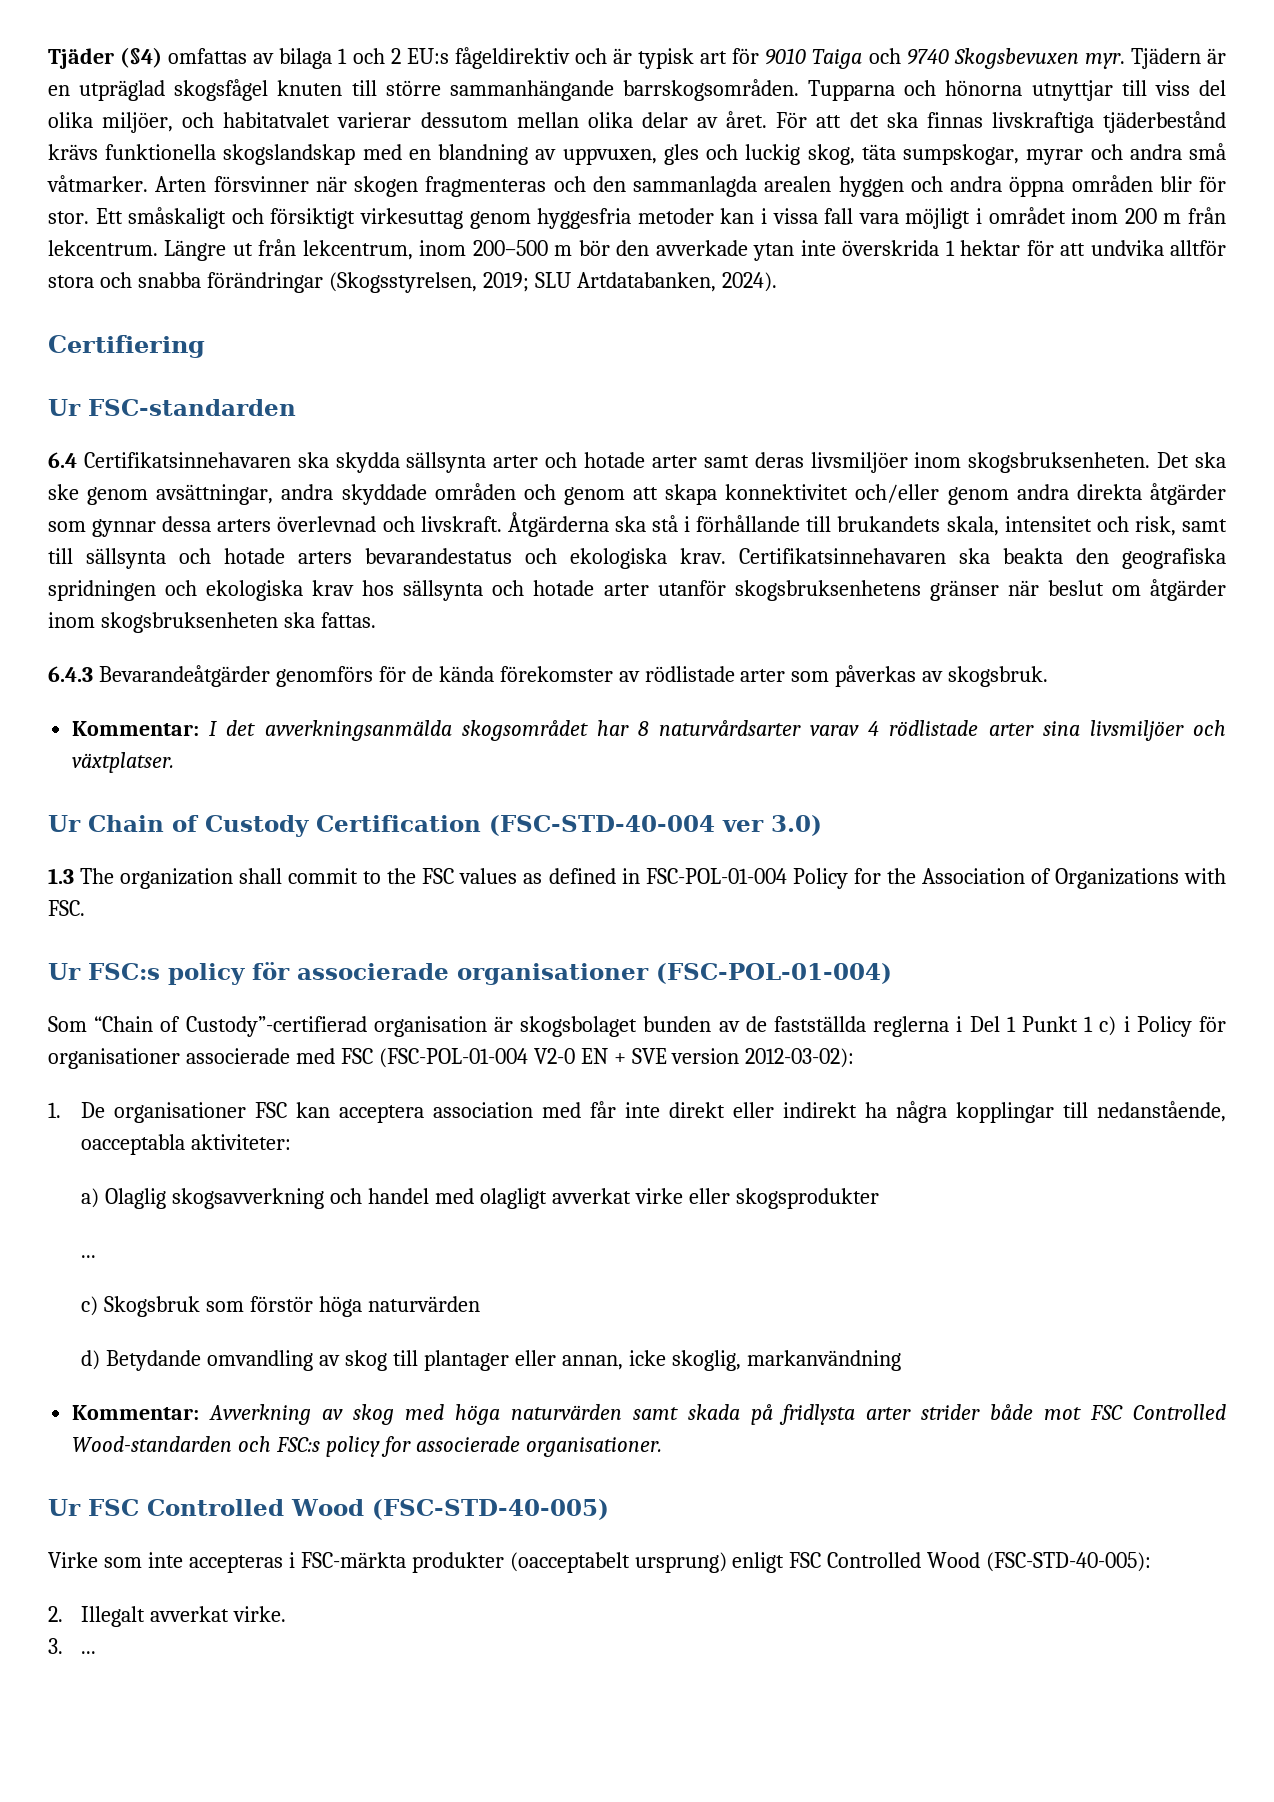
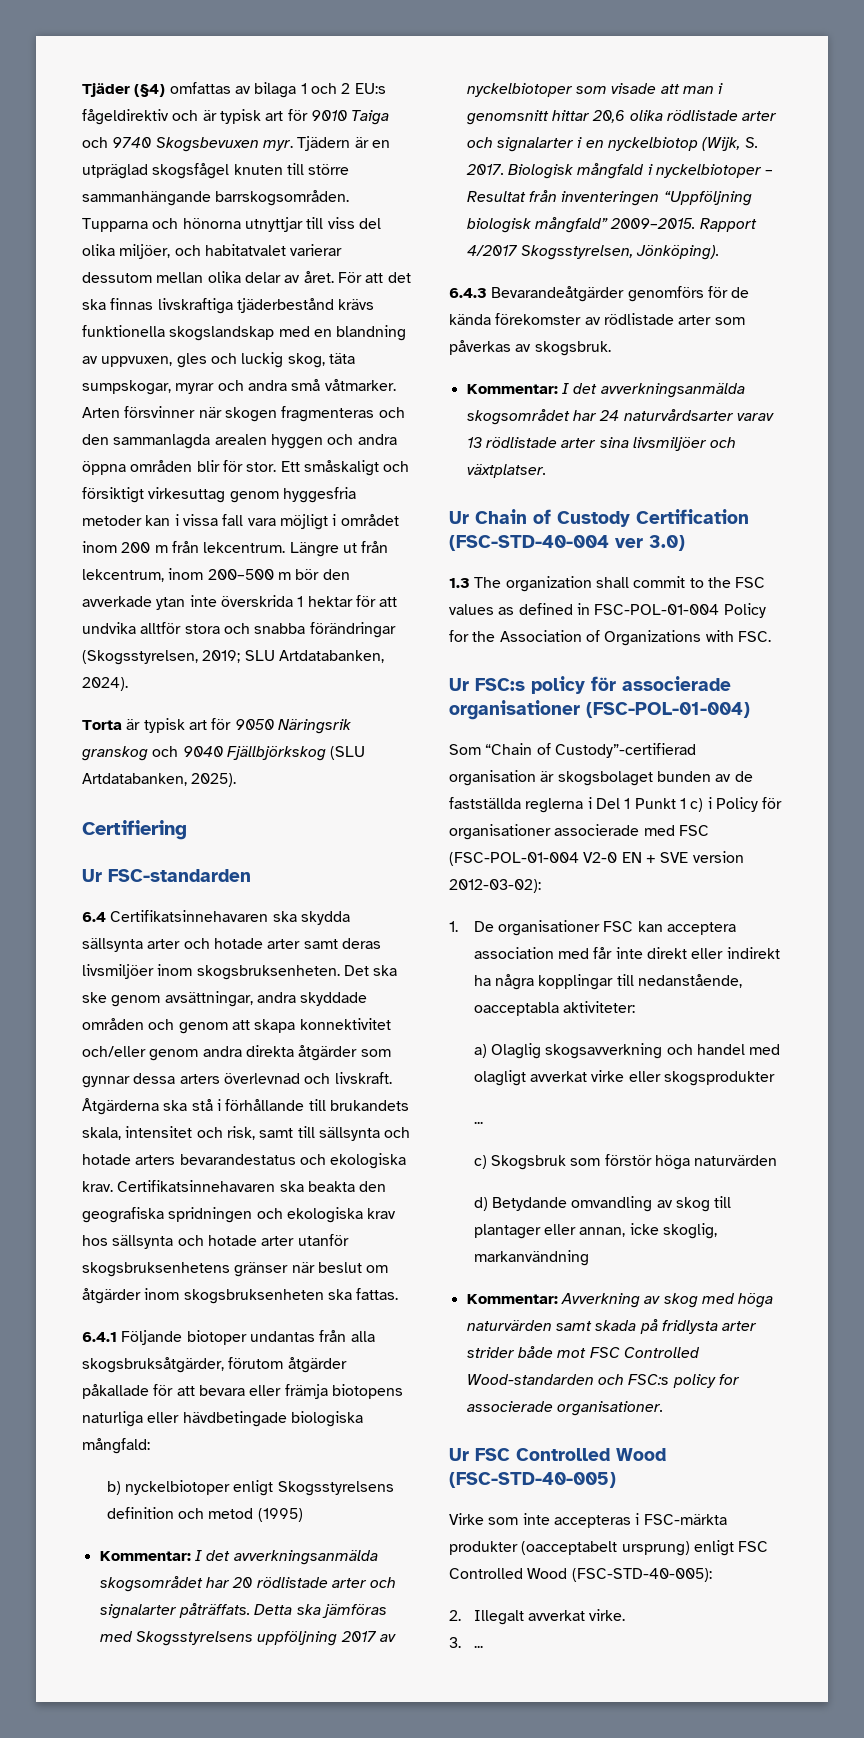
+ Torta är typisk art för 9050 Näringsrik granskog och 9040 Fjällbjörkskog (SLU Artdatabanken, 2025).
+ 6.4.1 Följande biotoper undantas från alla skogsbruksåtgärder, förutom åtgärder påkallade för att bevara eller främja biotopens naturliga eller hävdbetingade biologiska mångfald:
+ b) nyckelbiotoper enligt Skogsstyrelsens definition och metod (1995)
+ Kommentar: I det avverkningsanmälda skogsområdet har 20 rödlistade arter och signalarter påträffats. Detta ska jämföras med Skogsstyrelsens uppföljning 2017 av nyckelbiotoper som visade att man i genomsnitt hittar 20,6 olika rödlistade arter och signalarter i en nyckelbiotop (Wijk, S. 2017. Biologisk mångfald i nyckelbiotoper – Resultat från inventeringen “Uppföljning biologisk mångfald” 2009–2015. Rapport 4/2017 Skogsstyrelsen, Jönköping).
- Kommentar: I det avverkningsanmälda skogsområdet har 8 naturvårdsarter varav 4 rödlistade arter sina livsmiljöer och växtplatser.
+ Kommentar: I det avverkningsanmälda skogsområdet har 24 naturvårdsarter varav 13 rödlistade arter sina livsmiljöer och växtplatser.

